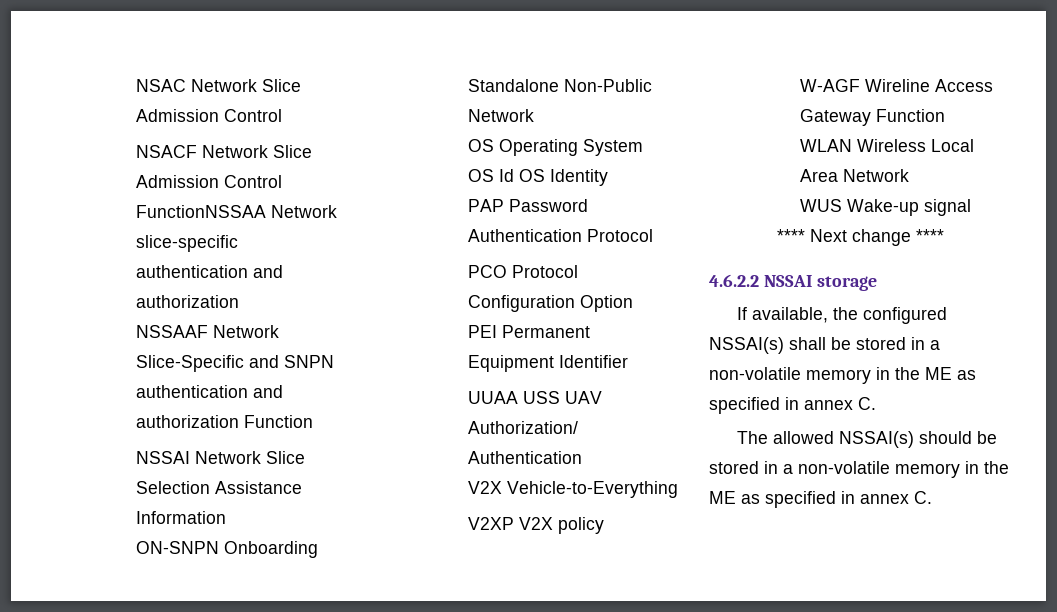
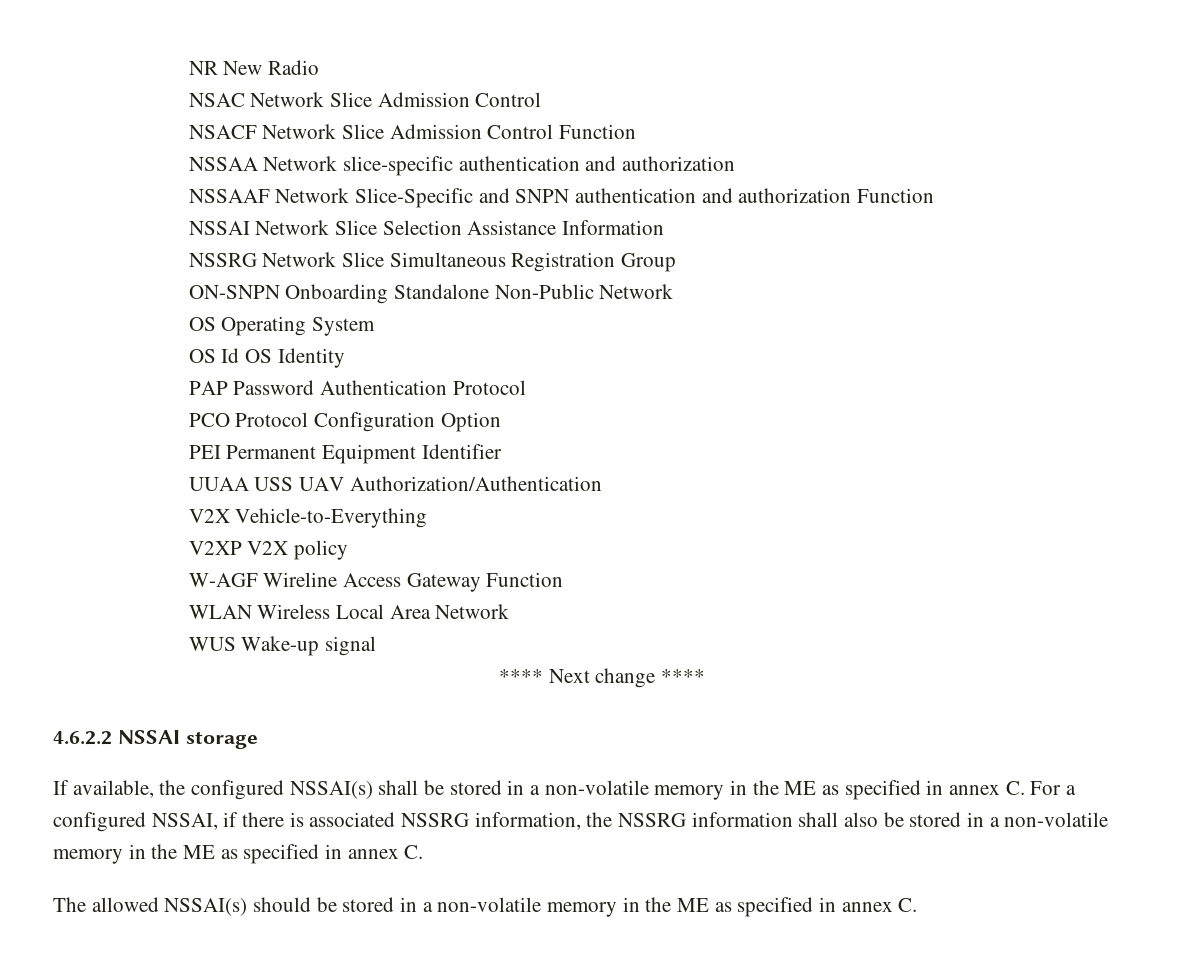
+ NR New Radio
- NSACF Network Slice Admission Control FunctionNSSAA Network slice-specific authentication and authorization
+ NSACF Network Slice Admission Control Function
+ NSSAA Network slice-specific authentication and authorization
+ NSSRG Network Slice Simultaneous Registration Group
- If available, the configured NSSAI(s) shall be stored in a non-volatile memory in the ME as specified in annex C.
+ If available, the configured NSSAI(s) shall be stored in a non-volatile memory in the ME as specified in annex C. For a configured NSSAI, if there is associated NSSRG information, the NSSRG information shall also be stored in a non-volatile memory in the ME as specified in annex C.

